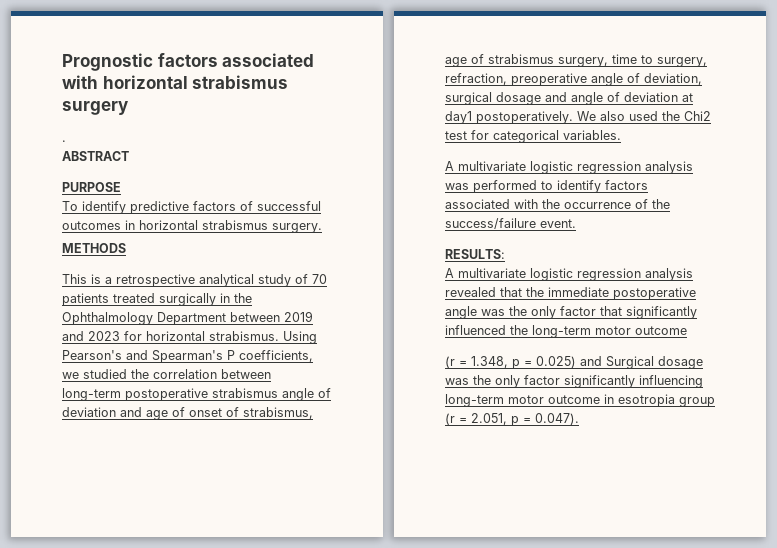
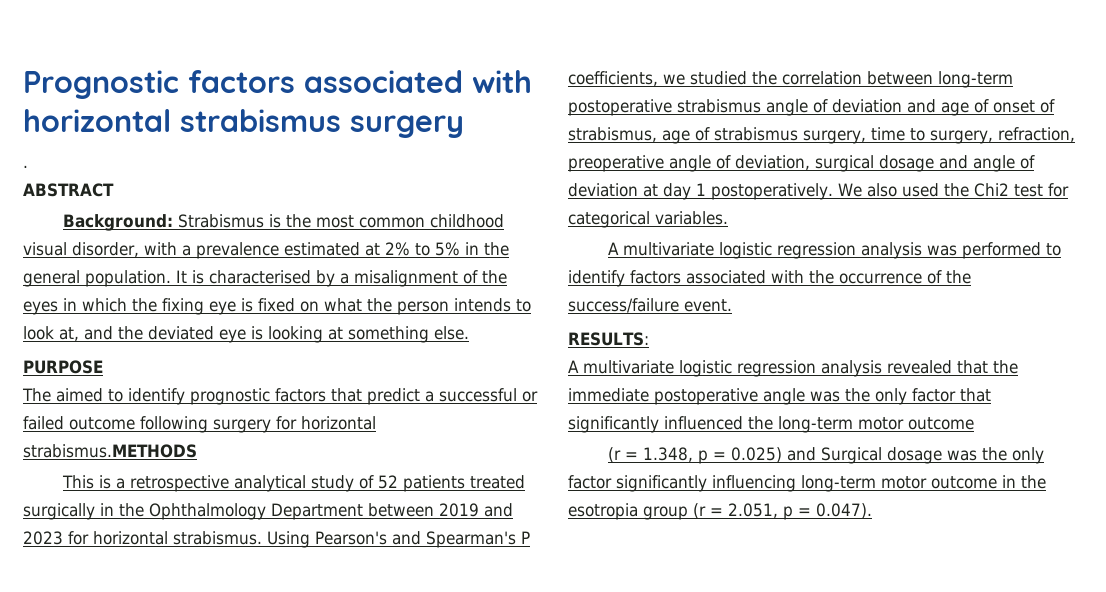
+ Background: Strabismus is the most common childhood visual disorder, with a prevalence estimated at 2% to 5% in the general population. It is characterised by a misalignment of the eyes in which the fixing eye is fixed on what the person intends to look at, and the deviated eye is looking at something else.
  PURPOSE
- To identify predictive factors of successful outcomes in horizontal strabismus surgery.
- METHODS
+ The aimed to identify prognostic factors that predict a successful or failed outcome following surgery for horizontal strabismus.METHODS
- This is a retrospective analytical study of 70 patients treated surgically in the Ophthalmology Department between 2019 and 2023 for horizontal strabismus.
+ This is a retrospective analytical study of 52 patients treated surgically in the Ophthalmology Department between 2019 and 2023 for horizontal strabismus.
- Using Pearson's and Spearman's P coefficients, we studied the correlation between long-term postoperative strabismus angle of deviation and age of onset of strabismus, age of strabismus surgery, time to surgery, refraction, preoperative angle of deviation, surgical dosage and angle of deviation at day1 postoperatively.
+ Using Pearson's and Spearman's P coefficients, we studied the correlation between long-term postoperative strabismus angle of deviation and age of onset of strabismus, age of strabismus surgery, time to surgery, refraction, preoperative angle of deviation, surgical dosage and angle of deviation at day 1 postoperatively.
- (r = 1.348, p = 0.025) and Surgical dosage was the only factor significantly influencing long-term motor outcome in esotropia group (r = 2.051, p = 0.047).
+ (r = 1.348, p = 0.025) and Surgical dosage was the only factor significantly influencing long-term motor outcome in the esotropia group (r = 2.051, p = 0.047).

